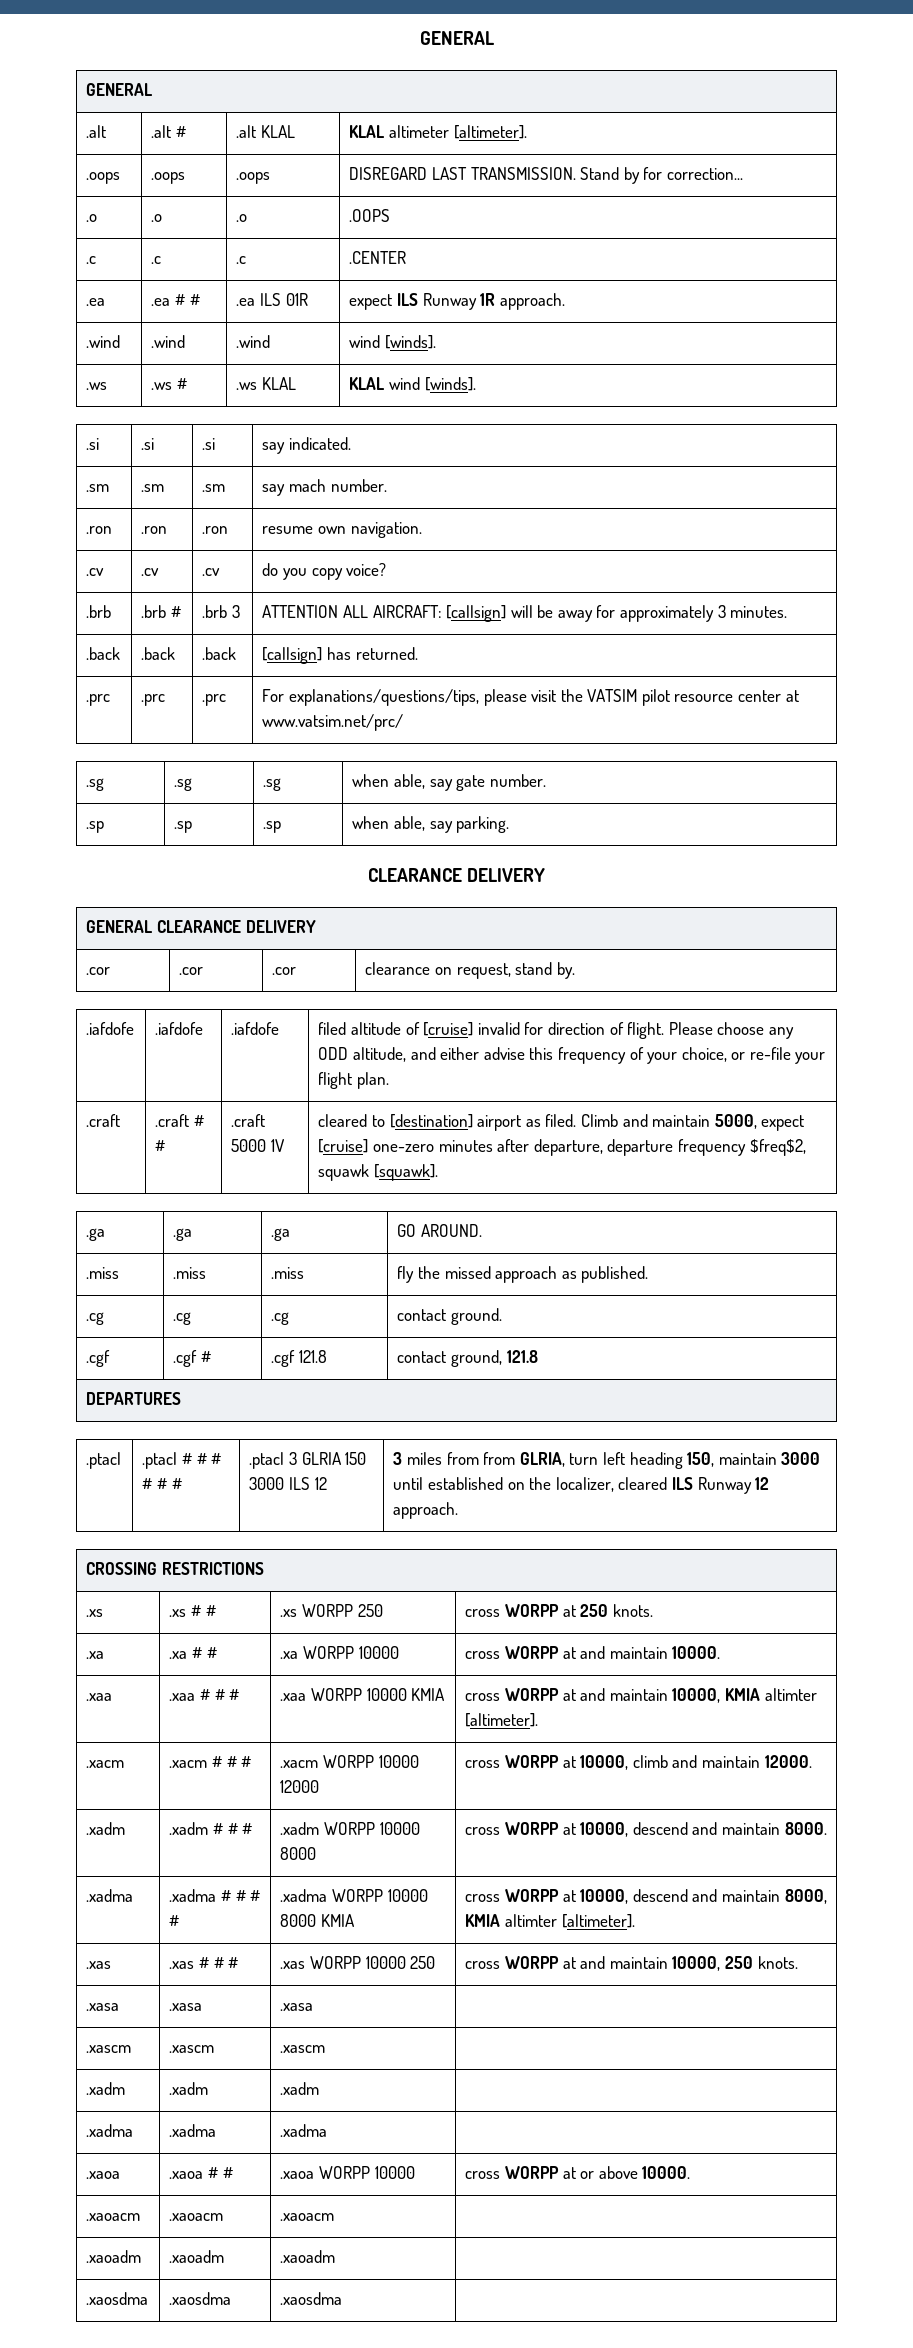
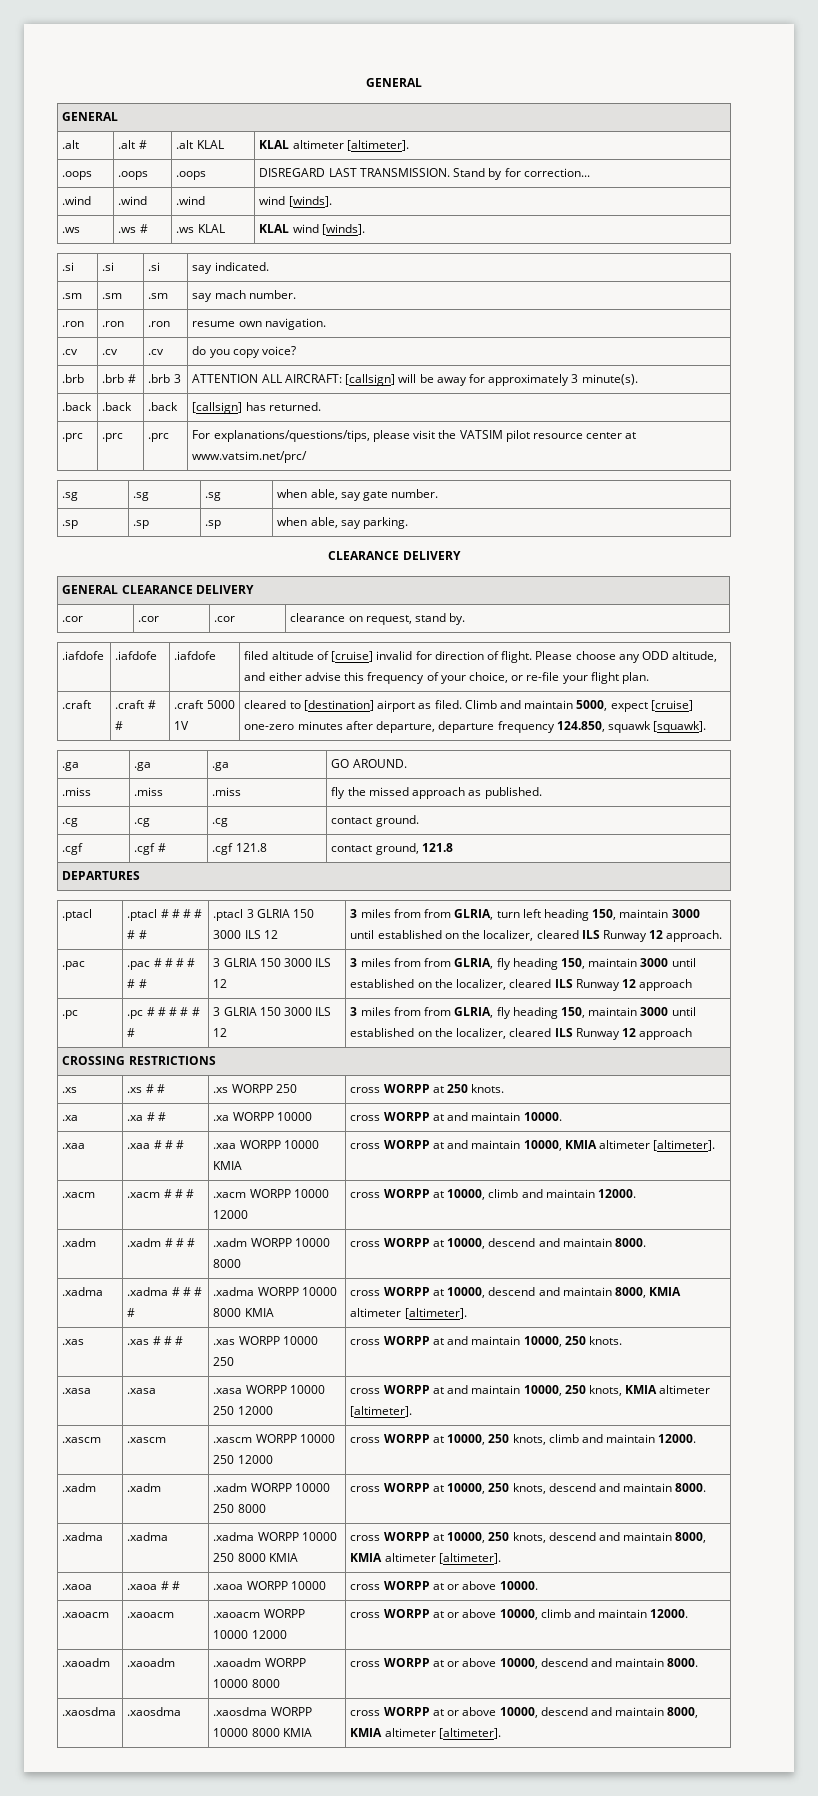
- .o | .o | .o | .OOPS
- .c | .c | .c | .CENTER
- .ea | .ea # # | .ea ILS 01R | expect ILS Runway 1R approach.
- .brb | .brb # | .brb 3 | ATTENTION ALL AIRCRAFT: [callsign] will be away for approximately 3 minutes.
+ .brb | .brb # | .brb 3 | ATTENTION ALL AIRCRAFT: [callsign] will be away for approximately 3 minute(s).
- .craft | .craft # # | .craft 5000 1V | cleared to [destination] airport as filed. Climb and maintain 5000, expect [cruise] one-zero minutes after departure, departure frequency $freq$2, squawk [squawk].
+ .craft | .craft # # | .craft 5000 1V | cleared to [destination] airport as filed. Climb and maintain 5000, expect [cruise] one-zero minutes after departure, departure frequency 124.850, squawk [squawk].
+ .pac | .pac # # # # # # | 3 GLRIA 150 3000 ILS 12 | 3 miles from from GLRIA, fly heading 150, maintain 3000 until established on the localizer, cleared ILS Runway 12 approach
+ .pc | .pc # # # # # # | 3 GLRIA 150 3000 ILS 12 | 3 miles from from GLRIA, fly heading 150, maintain 3000 until established on the localizer, cleared ILS Runway 12 approach
- .xaa | .xaa # # # | .xaa WORPP 10000 KMIA | cross WORPP at and maintain 10000, KMIA altimter [altimeter].
+ .xaa | .xaa # # # | .xaa WORPP 10000 KMIA | cross WORPP at and maintain 10000, KMIA altimeter [altimeter].
- .xadma | .xadma # # # # | .xadma WORPP 10000 8000 KMIA | cross WORPP at 10000, descend and maintain 8000, KMIA altimter [altimeter].
+ .xadma | .xadma # # # # | .xadma WORPP 10000 8000 KMIA | cross WORPP at 10000, descend and maintain 8000, KMIA altimeter [altimeter].
- .xasa | .xasa | .xasa |
- .xascm | .xascm | .xascm |
- .xadm | .xadm | .xadm |
- .xadma | .xadma | .xadma |
+ .xasa | .xasa | .xasa WORPP 10000 250 12000 | cross WORPP at and maintain 10000, 250 knots, KMIA altimeter [altimeter].
+ .xascm | .xascm | .xascm WORPP 10000 250 12000 | cross WORPP at 10000, 250 knots, climb and maintain 12000.
+ .xadm | .xadm | .xadm WORPP 10000 250 8000 | cross WORPP at 10000, 250 knots, descend and maintain 8000.
+ .xadma | .xadma | .xadma WORPP 10000 250 8000 KMIA | cross WORPP at 10000, 250 knots, descend and maintain 8000, KMIA altimeter [altimeter].
- .xaoacm | .xaoacm | .xaoacm |
- .xaoadm | .xaoadm | .xaoadm |
- .xaosdma | .xaosdma | .xaosdma |
+ .xaoacm | .xaoacm | .xaoacm WORPP 10000 12000 | cross WORPP at or above 10000, climb and maintain 12000.
+ .xaoadm | .xaoadm | .xaoadm WORPP 10000 8000 | cross WORPP at or above 10000, descend and maintain 8000.
+ .xaosdma | .xaosdma | .xaosdma WORPP 10000 8000 KMIA | cross WORPP at or above 10000, descend and maintain 8000, KMIA altimeter [altimeter].

